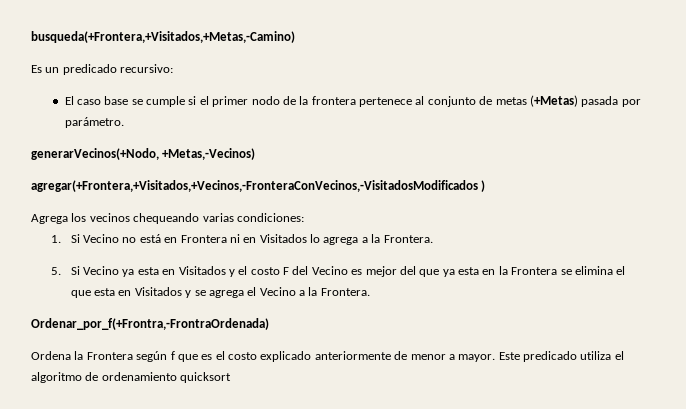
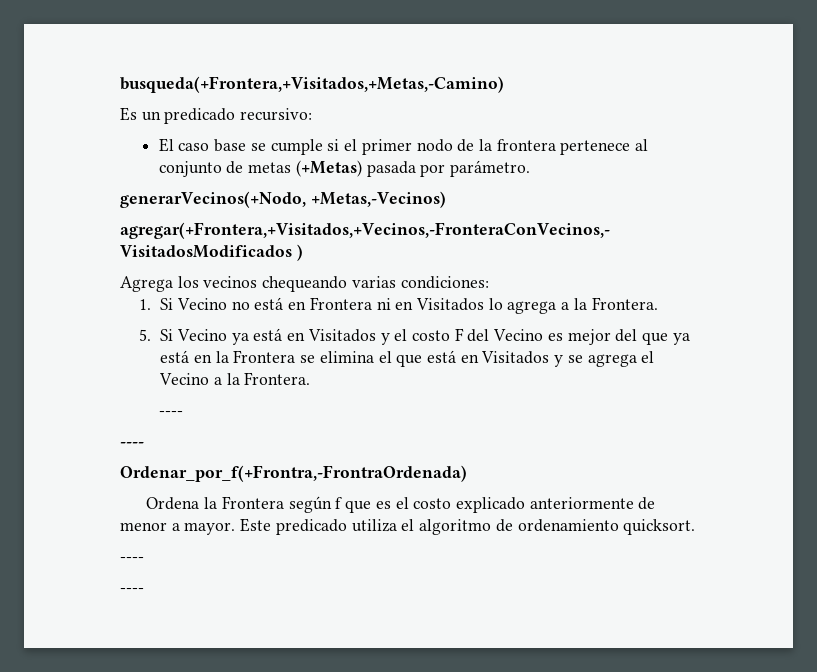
- 5. Si Vecino ya esta en Visitados y el costo F del Vecino es mejor del que ya esta en la Frontera se elimina el que esta en Visitados y se agrega el Vecino a la Frontera.
+ 5. Si Vecino ya está en Visitados y el costo F del Vecino es mejor del que ya está en la Frontera se elimina el que está en Visitados y se agrega el Vecino a la Frontera.
+ ----
+ ----
- Este predicado utiliza el algoritmo de ordenamiento quicksort
+ Este predicado utiliza el algoritmo de ordenamiento quicksort.
+ ----
+ ----

